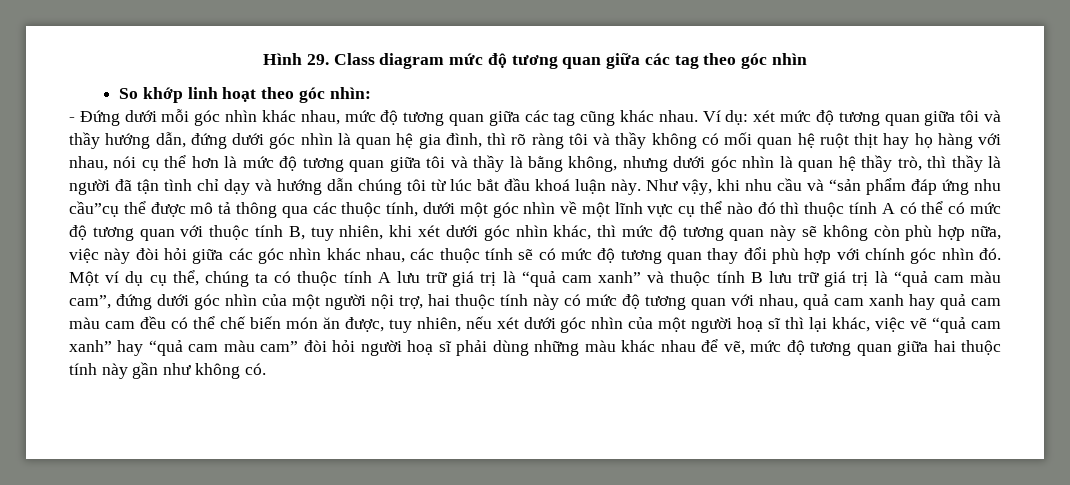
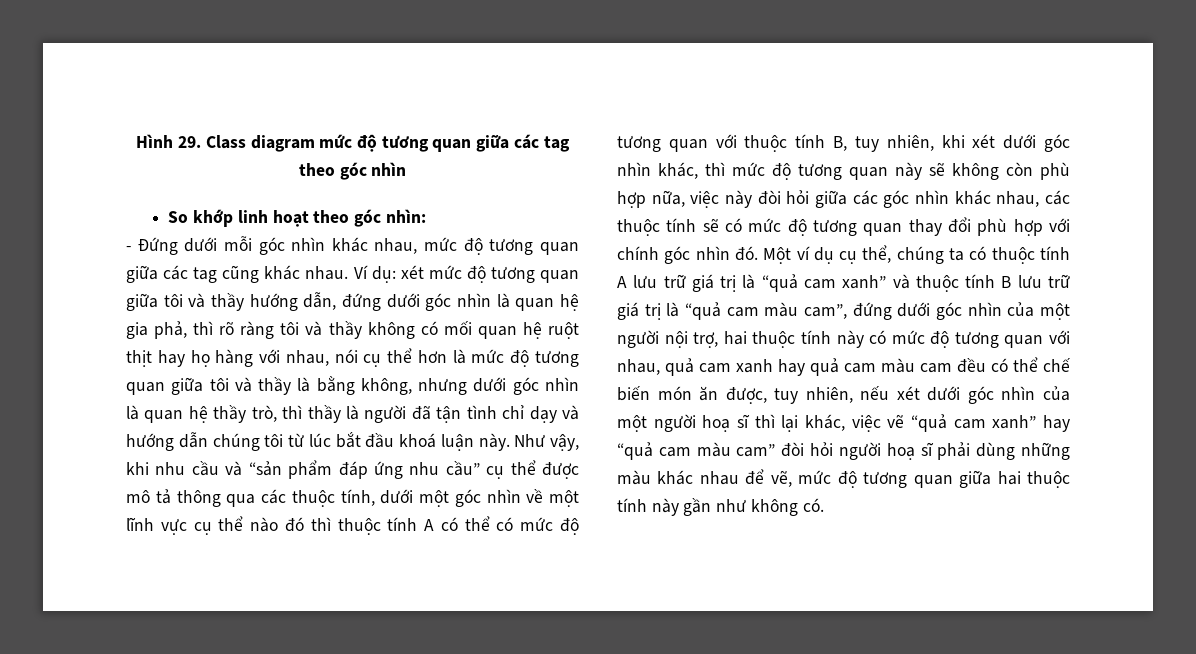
- xét mức độ tương quan giữa tôi và thầy hướng dẫn, đứng dưới góc nhìn là quan hệ gia đình, thì rõ ràng tôi và thầy không có mối quan hệ ruột thịt hay họ hàng với nhau, nói cụ thể hơn là mức độ tương quan giữa tôi và thầy là bằng không, nhưng dưới góc nhìn là quan hệ thầy trò, thì thầy là người đã tận tình chỉ dạy và hướng dẫn chúng tôi từ lúc bắt đầu khoá luận này.
+ xét mức độ tương quan giữa tôi và thầy hướng dẫn, đứng dưới góc nhìn là quan hệ gia phả, thì rõ ràng tôi và thầy không có mối quan hệ ruột thịt hay họ hàng với nhau, nói cụ thể hơn là mức độ tương quan giữa tôi và thầy là bằng không, nhưng dưới góc nhìn là quan hệ thầy trò, thì thầy là người đã tận tình chỉ dạy và hướng dẫn chúng tôi từ lúc bắt đầu khoá luận này.
- Như vậy, khi nhu cầu và “sản phẩm đáp ứng nhu cầu”cụ thể được mô tả thông qua các thuộc tính, dưới một góc nhìn về một lĩnh vực cụ thể nào đó thì thuộc tính A có thể có mức độ tương quan với thuộc tính B, tuy nhiên, khi xét dưới góc nhìn khác, thì mức độ tương quan này sẽ không còn phù hợp nữa, việc này đòi hỏi giữa các góc nhìn khác nhau, các thuộc tính sẽ có mức độ tương quan thay đổi phù hợp với chính góc nhìn đó.
+ Như vậy, khi nhu cầu và “sản phẩm đáp ứng nhu cầu” cụ thể được mô tả thông qua các thuộc tính, dưới một góc nhìn về một lĩnh vực cụ thể nào đó thì thuộc tính A có thể có mức độ tương quan với thuộc tính B, tuy nhiên, khi xét dưới góc nhìn khác, thì mức độ tương quan này sẽ không còn phù hợp nữa, việc này đòi hỏi giữa các góc nhìn khác nhau, các thuộc tính sẽ có mức độ tương quan thay đổi phù hợp với chính góc nhìn đó.

